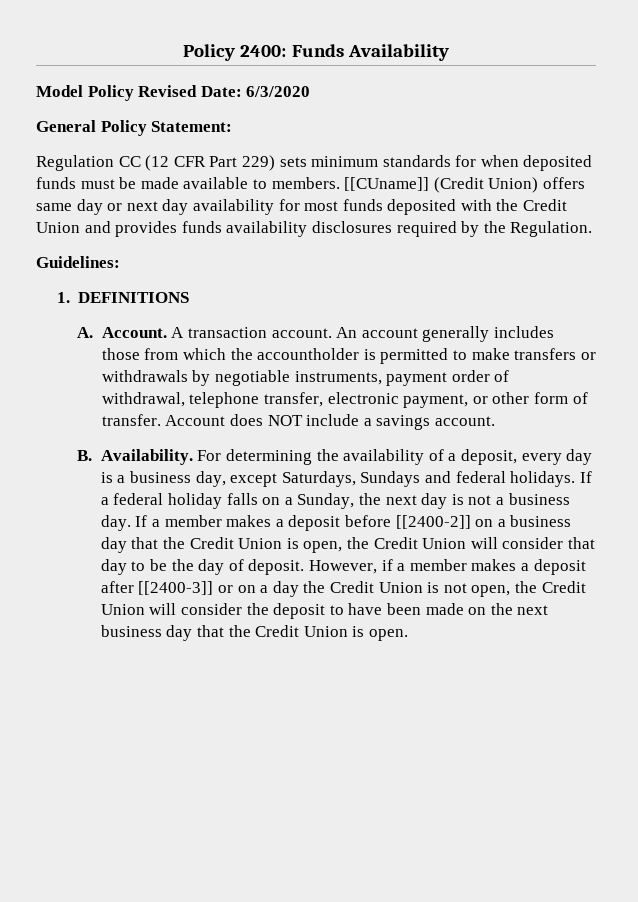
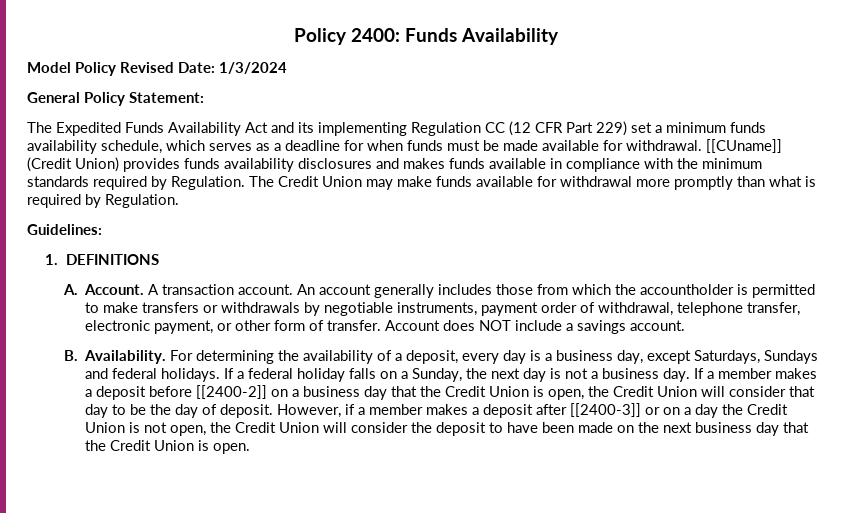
- Model Policy Revised Date: 6/3/2020
+ Model Policy Revised Date: 1/3/2024
- Regulation CC (12 CFR Part 229) sets minimum standards for when deposited funds must be made available to members.
+ The Expedited Funds Availability Act and its implementing Regulation CC (12 CFR Part 229) set a minimum funds availability schedule, which serves as a deadline for when funds must be made available for withdrawal.
- [[CUname]] (Credit Union) offers same day or next day availability for most funds deposited with the Credit Union and provides funds availability disclosures required by the Regulation.
+ [[CUname]] (Credit Union) provides funds availability disclosures and makes funds available in compliance with the minimum standards required by Regulation. The Credit Union may make funds available for withdrawal more promptly than what is required by Regulation.

